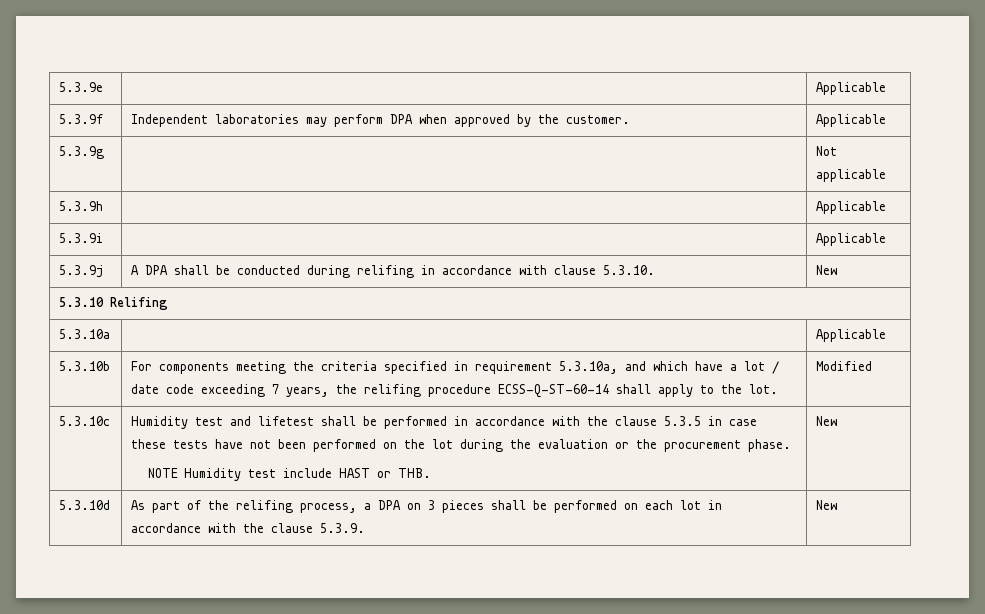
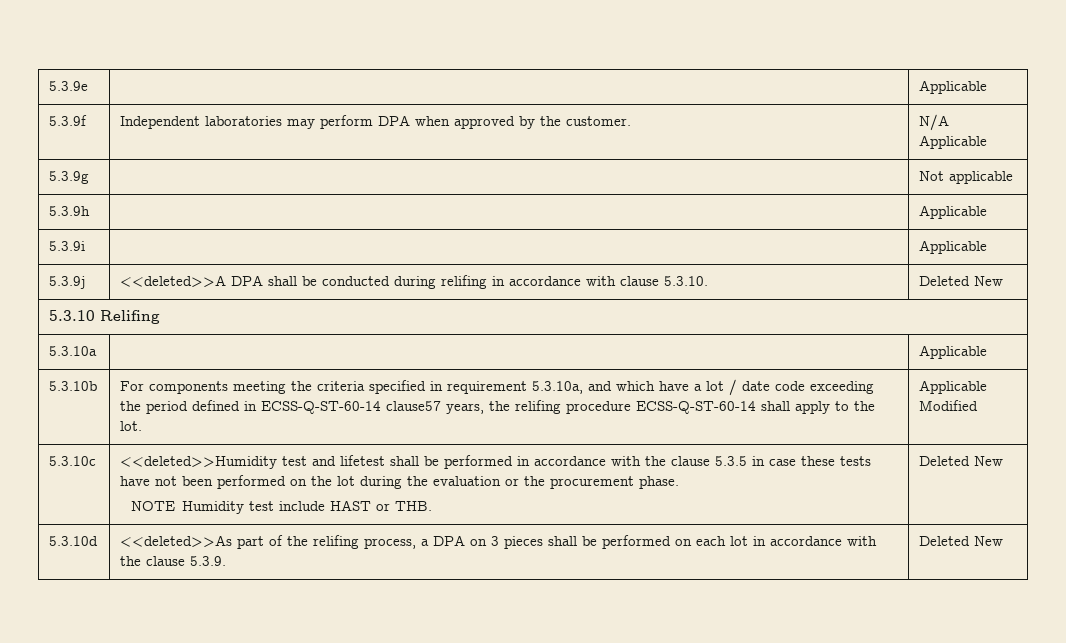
- 5.3.9f | Independent laboratories may perform DPA when approved by the customer. | Applicable
+ 5.3.9f | Independent laboratories may perform DPA when approved by the customer. | N/A Applicable
- 5.3.9j | A DPA shall be conducted during relifing in accordance with clause 5.3.10. | New
+ 5.3.9j | <<deleted>>A DPA shall be conducted during relifing in accordance with clause 5.3.10. | Deleted New
- 5.3.10b | For components meeting the criteria specified in requirement 5.3.10a, and which have a lot / date code exceeding 7 years, the relifing procedure ECSS-Q-ST-60-14 shall apply to the lot. | Modified
+ 5.3.10b | For components meeting the criteria specified in requirement 5.3.10a, and which have a lot / date code exceeding the period defined in ECSS-Q-ST-60-14 clause57 years, the relifing procedure ECSS-Q-ST-60-14 shall apply to the lot. | Applicable Modified
- Humidity test and lifetest shall be performed in accordance with the clause 5.3.5 in case these tests have not been performed on the lot during the evaluation or the procurement phase.
+ <<deleted>>Humidity test and lifetest shall be performed in accordance with the clause 5.3.5 in case these tests have not been performed on the lot during the evaluation or the procurement phase.
- NOTE Humidity test include HAST or THB. | New
+ NOTE Humidity test include HAST or THB. | Deleted New
- 5.3.10d | As part of the relifing process, a DPA on 3 pieces shall be performed on each lot in accordance with the clause 5.3.9. | New
+ 5.3.10d | <<deleted>>As part of the relifing process, a DPA on 3 pieces shall be performed on each lot in accordance with the clause 5.3.9. | Deleted New

